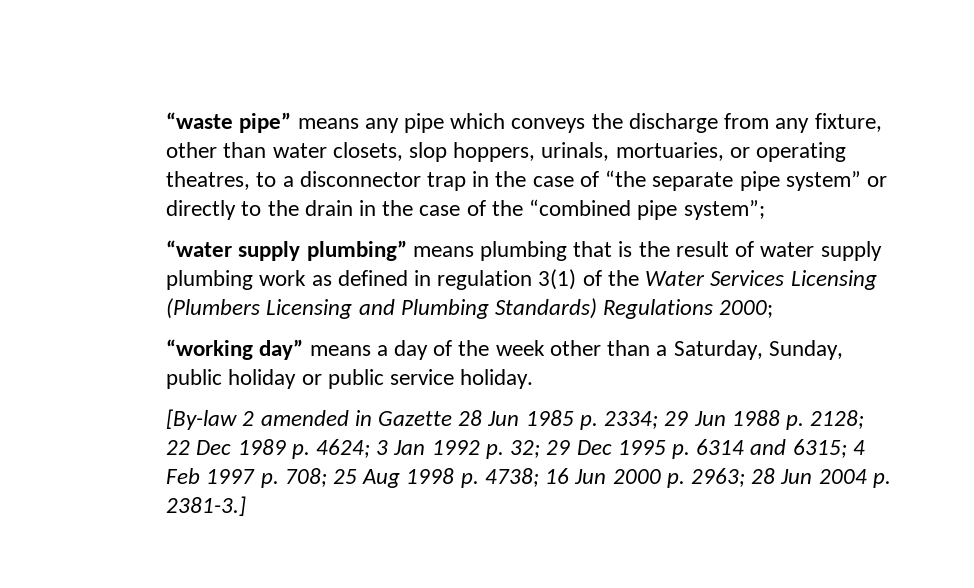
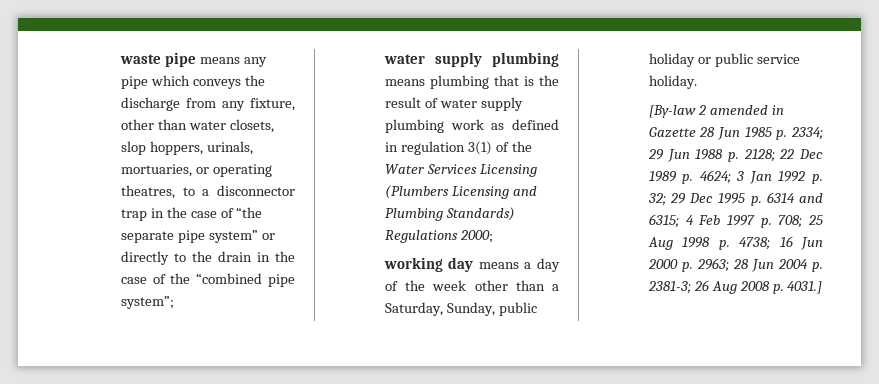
- “waste pipe” means any pipe which conveys the discharge from any fixture, other than water closets, slop hoppers, urinals, mortuaries, or operating theatres, to a disconnector trap in the case of “the separate pipe system” or directly to the drain in the case of the “combined pipe system”;
+ waste pipe means any pipe which conveys the discharge from any fixture, other than water closets, slop hoppers, urinals, mortuaries, or operating theatres, to a disconnector trap in the case of “the separate pipe system” or directly to the drain in the case of the “combined pipe system”;
- “water supply plumbing” means plumbing that is the result of water supply plumbing work as defined in regulation 3(1) of the Water Services Licensing (Plumbers Licensing and Plumbing Standards) Regulations 2000;
+ water supply plumbing means plumbing that is the result of water supply plumbing work as defined in regulation 3(1) of the Water Services Licensing (Plumbers Licensing and Plumbing Standards) Regulations 2000;
- “working day” means a day of the week other than a Saturday, Sunday, public holiday or public service holiday.
+ working day means a day of the week other than a Saturday, Sunday, public holiday or public service holiday.
- [By-law 2 amended in Gazette 28 Jun 1985 p. 2334; 29 Jun 1988 p. 2128; 22 Dec 1989 p. 4624; 3 Jan 1992 p. 32; 29 Dec 1995 p. 6314 and 6315; 4 Feb 1997 p. 708; 25 Aug 1998 p. 4738; 16 Jun 2000 p. 2963; 28 Jun 2004 p. 2381-3.]
+ [By-law 2 amended in Gazette 28 Jun 1985 p. 2334; 29 Jun 1988 p. 2128; 22 Dec 1989 p. 4624; 3 Jan 1992 p. 32; 29 Dec 1995 p. 6314 and 6315; 4 Feb 1997 p. 708; 25 Aug 1998 p. 4738; 16 Jun 2000 p. 2963; 28 Jun 2004 p. 2381-3; 26 Aug 2008 p. 4031.]

